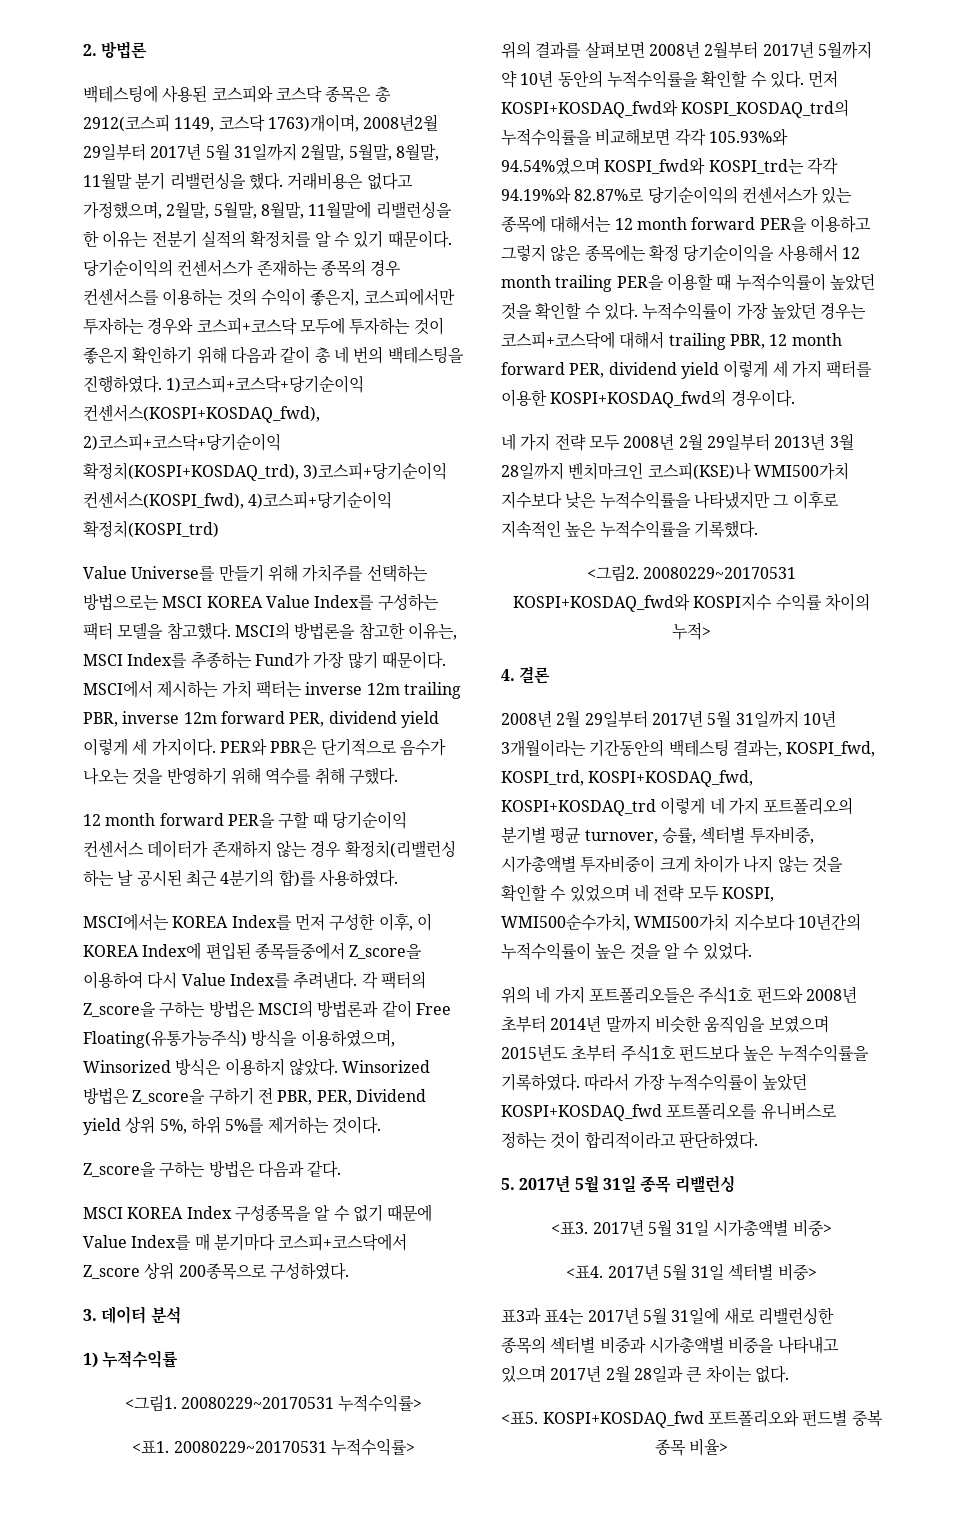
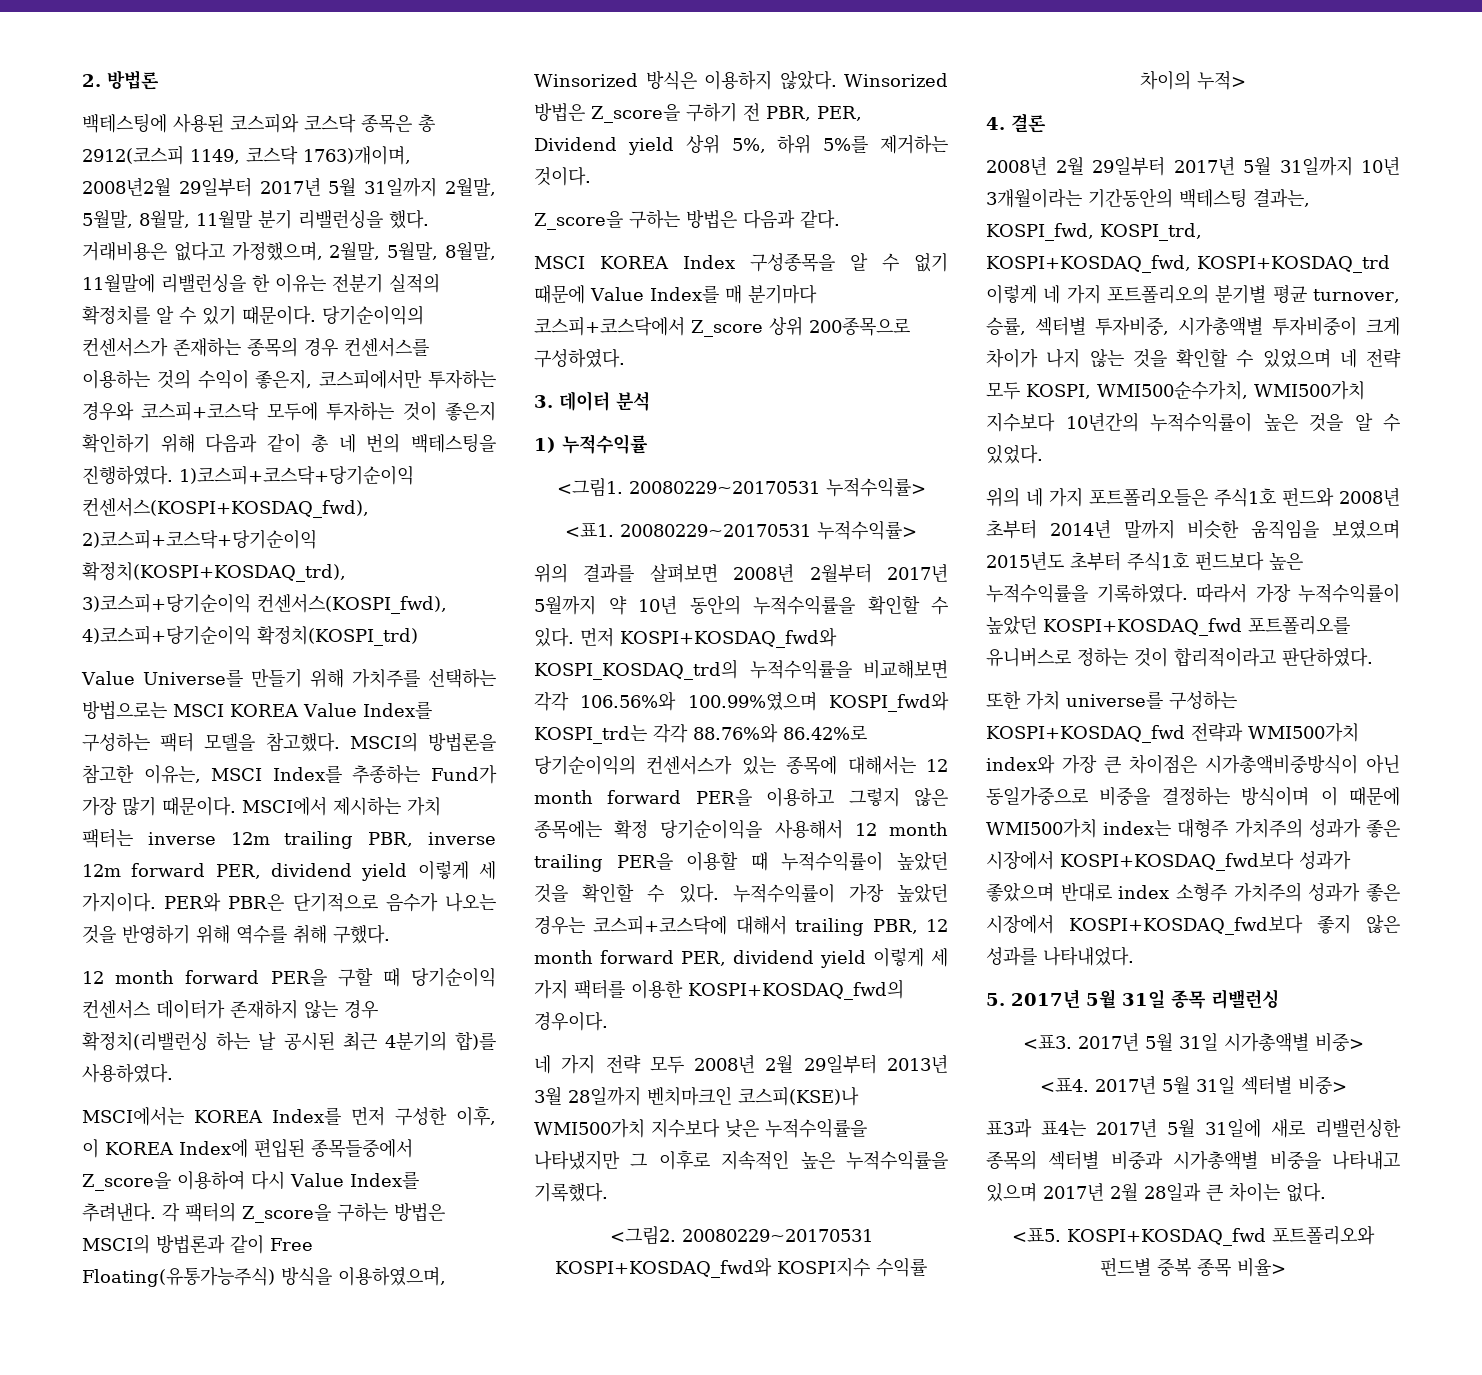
- 먼저 KOSPI+KOSDAQ_fwd와 KOSPI_KOSDAQ_trd의 누적수익률을 비교해보면 각각 105.93%와 94.54%였으며 KOSPI_fwd와 KOSPI_trd는 각각 94.19%와 82.87%로 당기순이익의 컨센서스가 있는 종목에 대해서는 12 month forward PER을 이용하고 그렇지 않은 종목에는 확정 당기순이익을 사용해서 12 month trailing PER을 이용할 때 누적수익률이 높았던 것을 확인할 수 있다.
+ 먼저 KOSPI+KOSDAQ_fwd와 KOSPI_KOSDAQ_trd의 누적수익률을 비교해보면 각각 106.56%와 100.99%였으며 KOSPI_fwd와 KOSPI_trd는 각각 88.76%와 86.42%로 당기순이익의 컨센서스가 있는 종목에 대해서는 12 month forward PER을 이용하고 그렇지 않은 종목에는 확정 당기순이익을 사용해서 12 month trailing PER을 이용할 때 누적수익률이 높았던 것을 확인할 수 있다.
+ 또한 가치 universe를 구성하는 KOSPI+KOSDAQ_fwd 전략과 WMI500가치 index와 가장 큰 차이점은 시가총액비중방식이 아닌 동일가중으로 비중을 결정하는 방식이며 이 때문에 WMI500가치 index는 대형주 가치주의 성과가 좋은 시장에서 KOSPI+KOSDAQ_fwd보다 성과가 좋았으며 반대로 index 소형주 가치주의 성과가 좋은 시장에서 KOSPI+KOSDAQ_fwd보다 좋지 않은 성과를 나타내었다.

